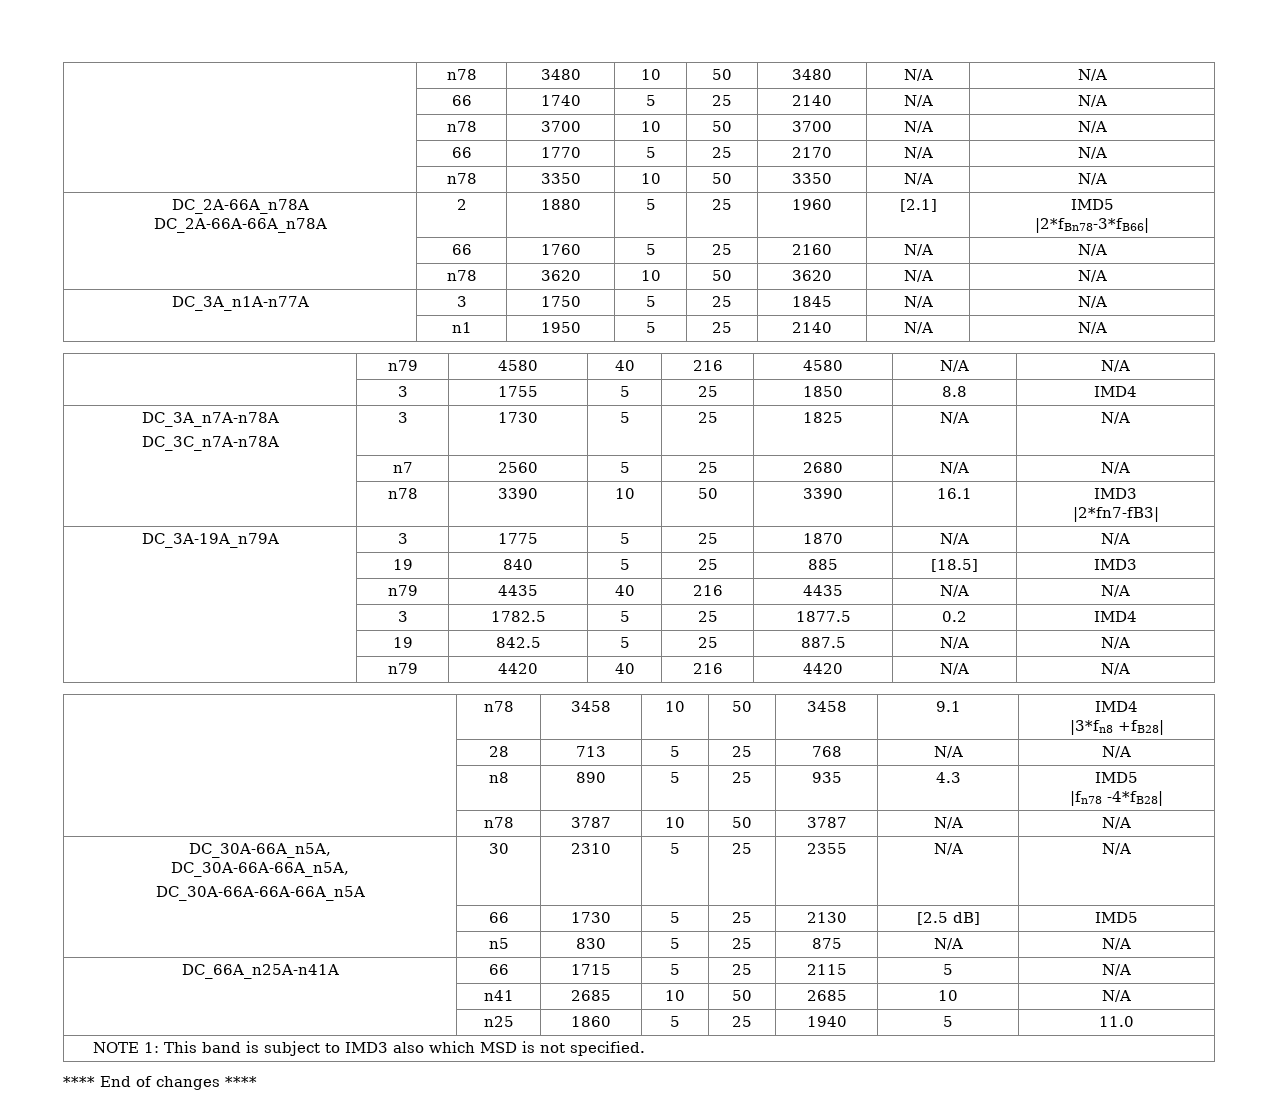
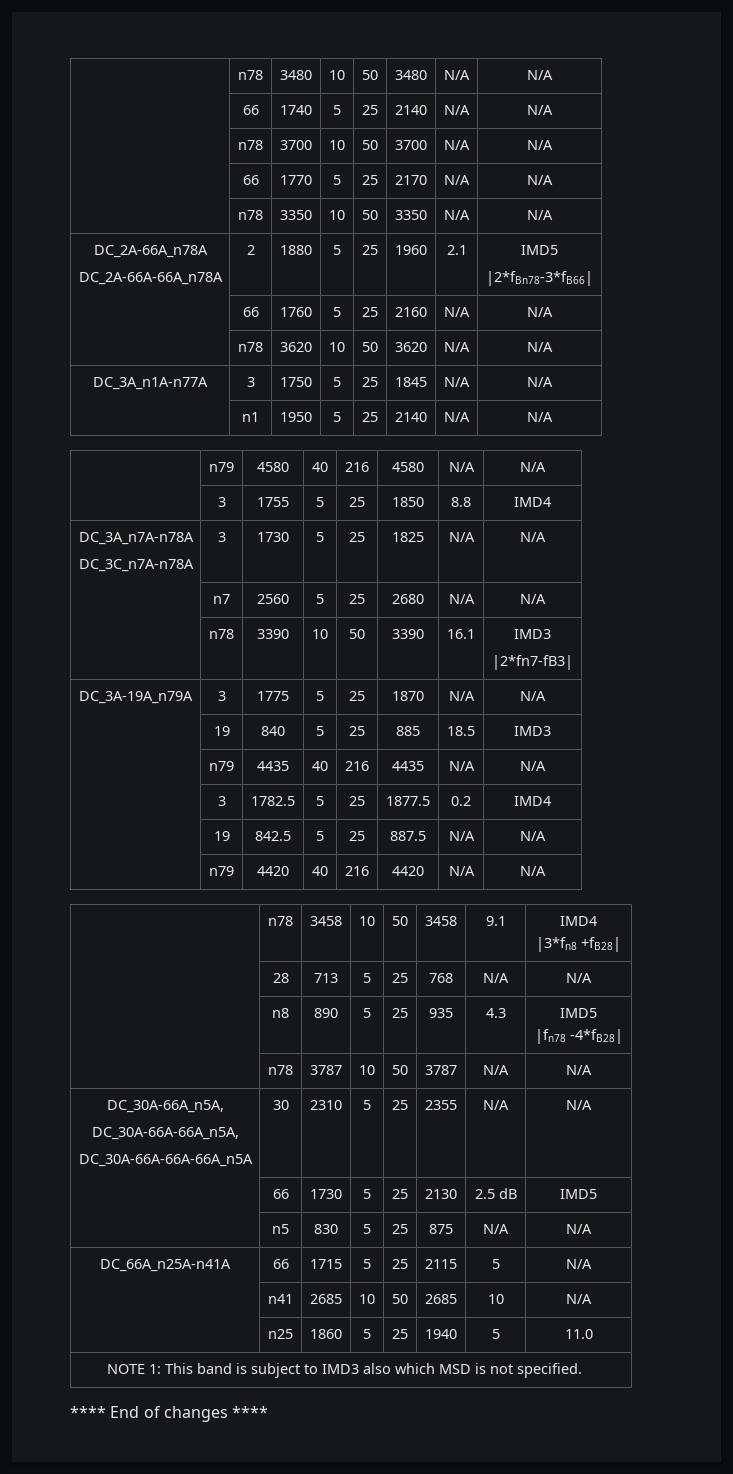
  DC_2A-66A_n78A
- DC_2A-66A-66A_n78A | 2 | 1880 | 5 | 25 | 1960 | [2.1] | IMD5
+ DC_2A-66A-66A_n78A | 2 | 1880 | 5 | 25 | 1960 | 2.1 | IMD5
- | 19 | 840 | 5 | 25 | 885 | [18.5] | IMD3
+ | 19 | 840 | 5 | 25 | 885 | 18.5 | IMD3
- | 66 | 1730 | 5 | 25 | 2130 | [2.5 dB] | IMD5
+ | 66 | 1730 | 5 | 25 | 2130 | 2.5 dB | IMD5

